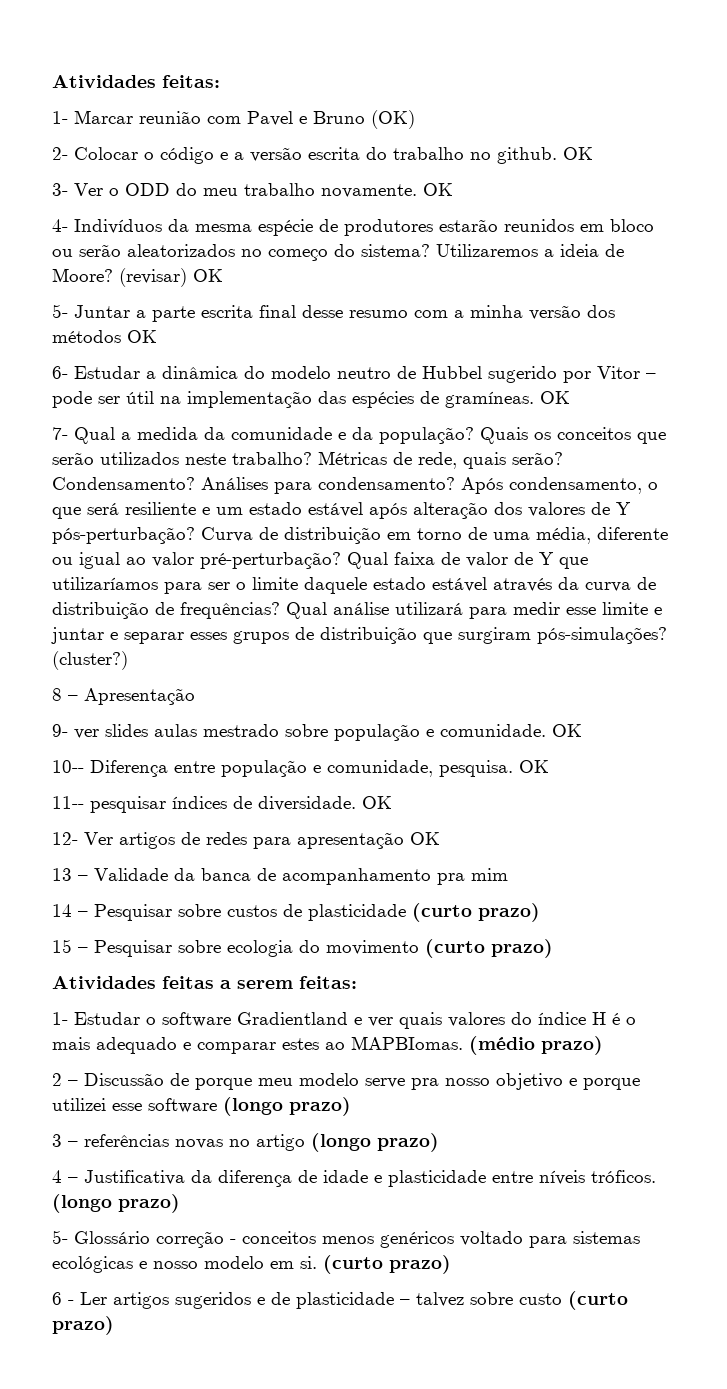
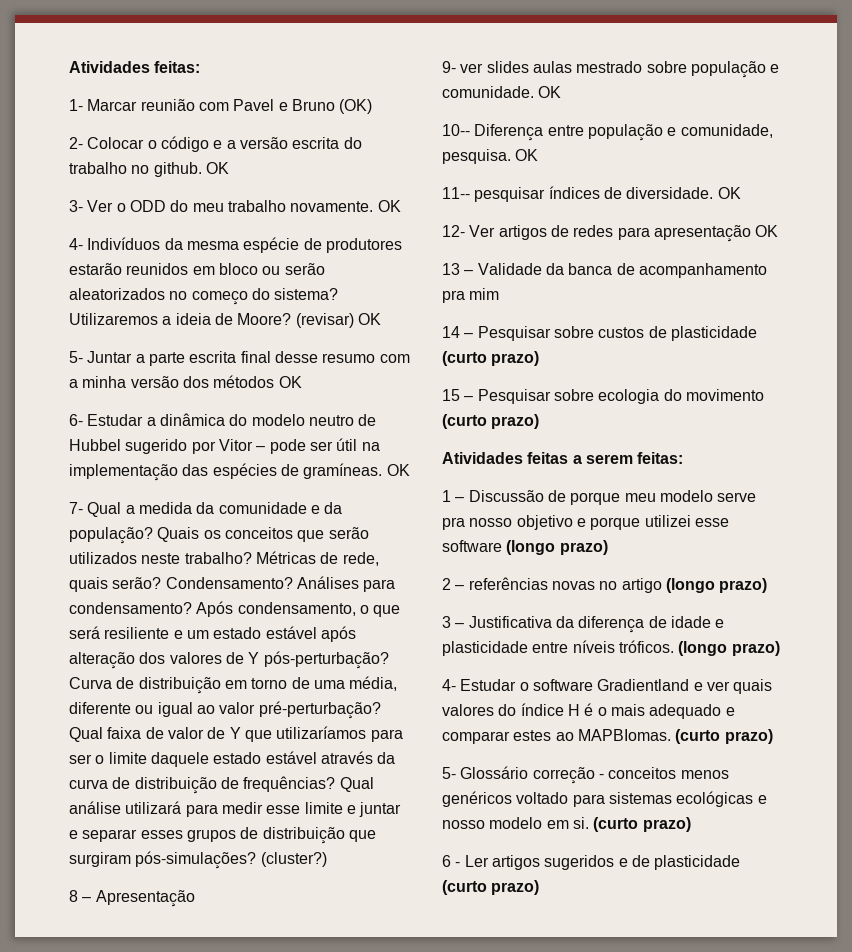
- 1- Estudar o software Gradientland e ver quais valores do índice H é o mais adequado e comparar estes ao MAPBIomas. (médio prazo)
- 2 – Discussão de porque meu modelo serve pra nosso objetivo e porque utilizei esse software (longo prazo)
- 3 – referências novas no artigo (longo prazo)
- 4 – Justificativa da diferença de idade e plasticidade entre níveis tróficos. (longo prazo)
+ 1 – Discussão de porque meu modelo serve pra nosso objetivo e porque utilizei esse software (longo prazo)
+ 2 – referências novas no artigo (longo prazo)
+ 3 – Justificativa da diferença de idade e plasticidade entre níveis tróficos. (longo prazo)
+ 4- Estudar o software Gradientland e ver quais valores do índice H é o mais adequado e comparar estes ao MAPBIomas. (curto prazo)
- 6 - Ler artigos sugeridos e de plasticidade – talvez sobre custo (curto prazo)
+ 6 - Ler artigos sugeridos e de plasticidade (curto prazo)

